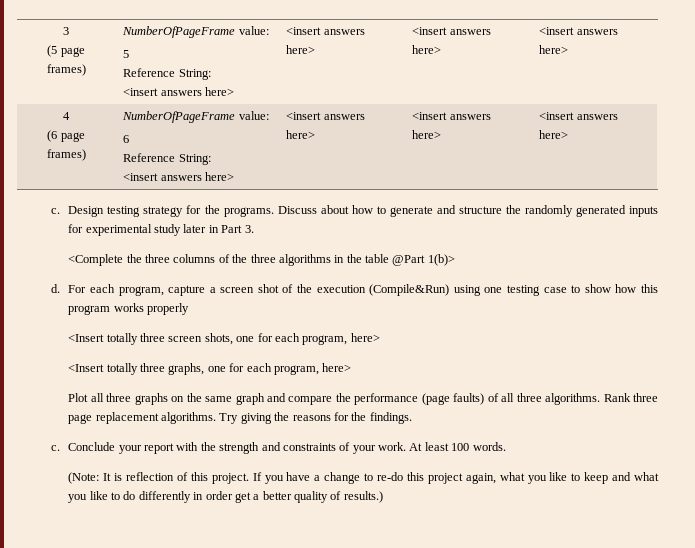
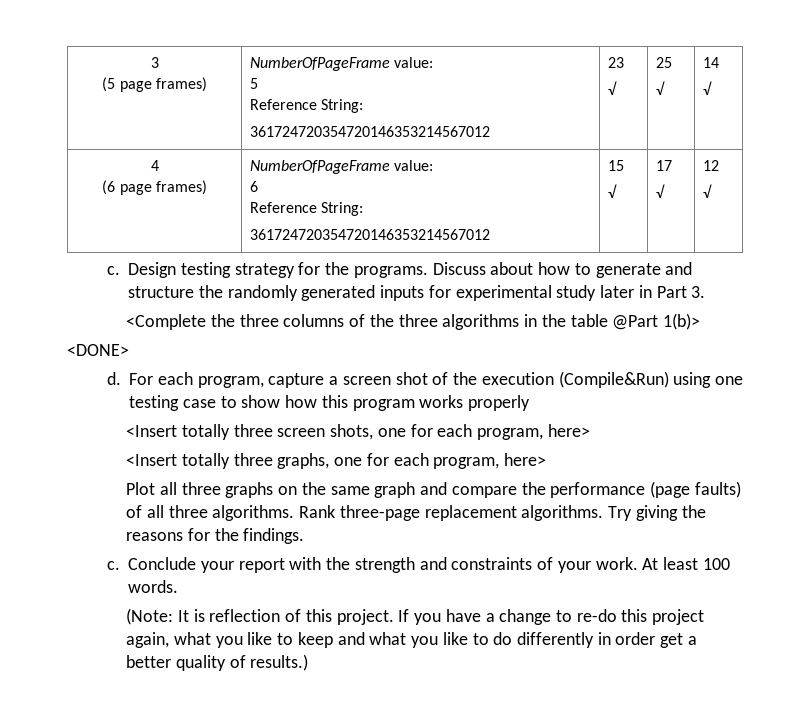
  3
  (5 page frames) | NumberOfPageFrame value:
  5
  Reference String:
- <insert answers here> | <insert answers here> | <insert answers here> | <insert answers here>
+ 361724720354720146353214567012 | 23
+ √ | 25
+ √ | 14
+ √
  4
  (6 page frames) | NumberOfPageFrame value:
  6
  Reference String:
- <insert answers here> | <insert answers here> | <insert answers here> | <insert answers here>
+ 361724720354720146353214567012 | 15
+ √ | 17
+ √ | 12
+ √
+ <DONE>
- Rank three page replacement algorithms.
+ Rank three-page replacement algorithms.

